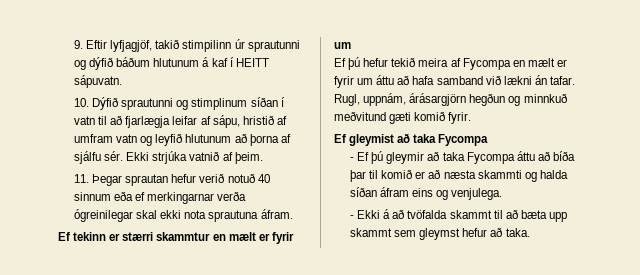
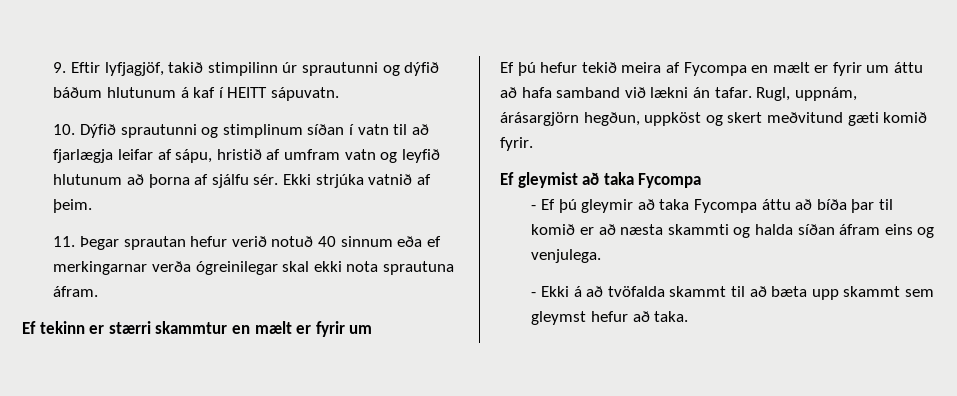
- Rugl, uppnám, árásargjörn hegðun og minnkuð meðvitund gæti komið fyrir.
+ Rugl, uppnám, árásargjörn hegðun, uppköst og skert meðvitund gæti komið fyrir.

